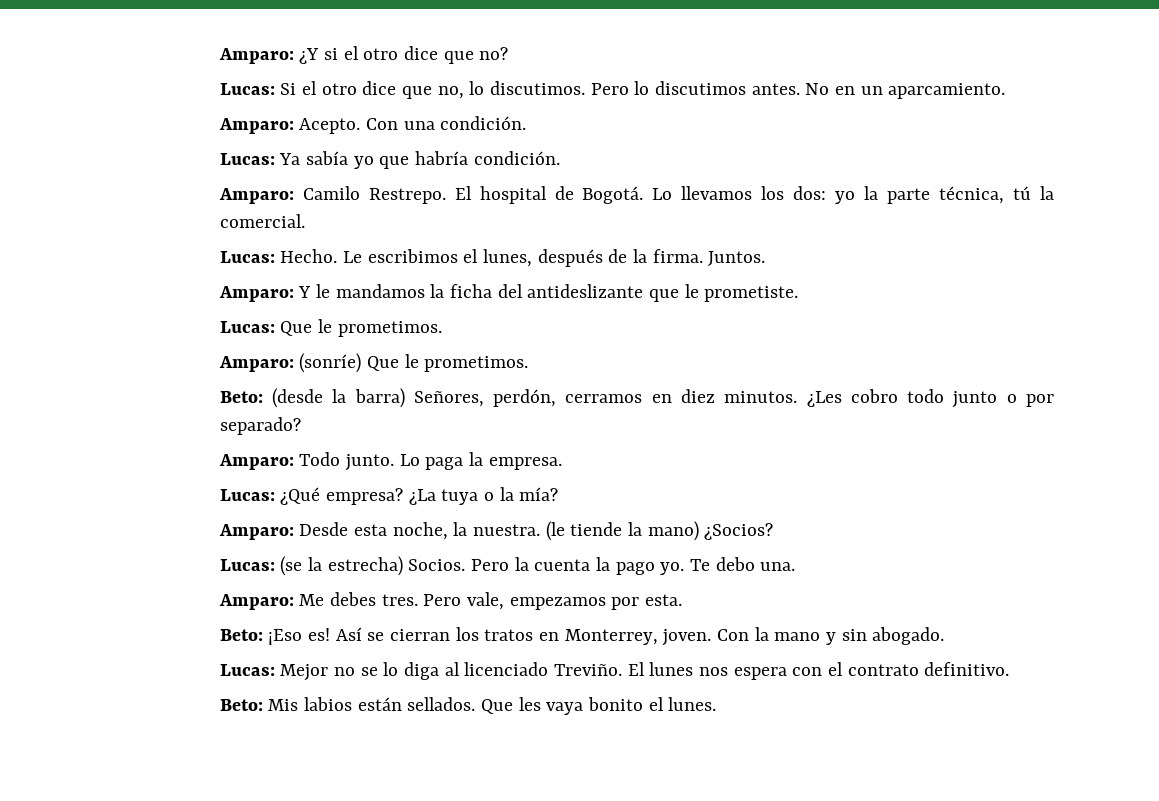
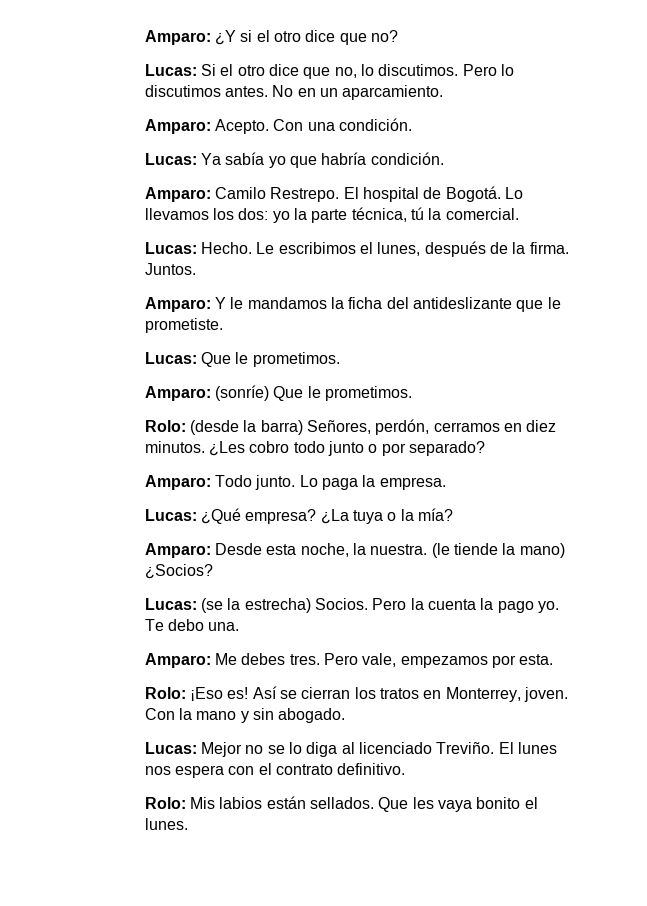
- Beto: (desde la barra) Señores, perdón, cerramos en diez minutos.
+ Rolo: (desde la barra) Señores, perdón, cerramos en diez minutos.
- Beto: ¡Eso es!
+ Rolo: ¡Eso es!
- Beto: Mis labios están sellados.
+ Rolo: Mis labios están sellados.

